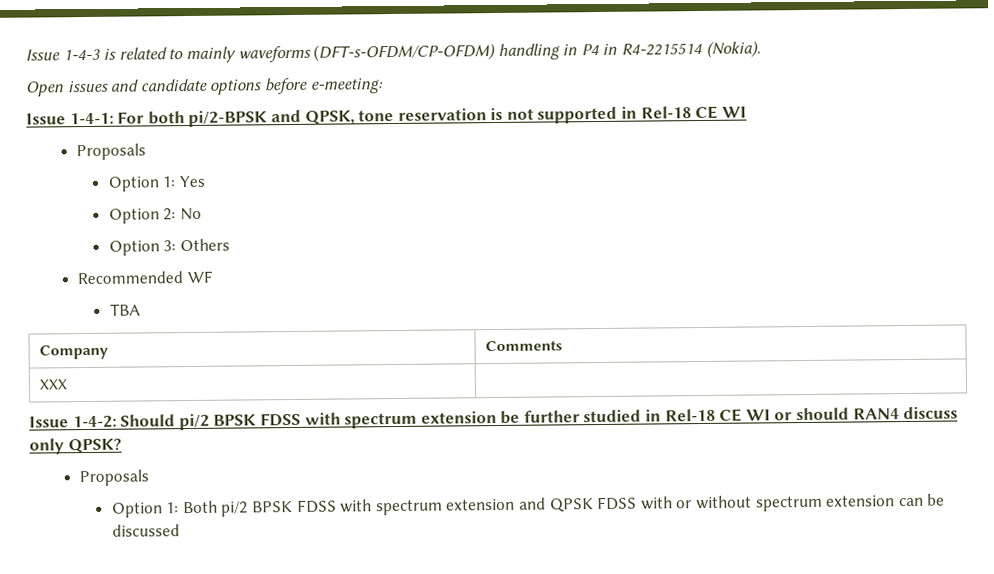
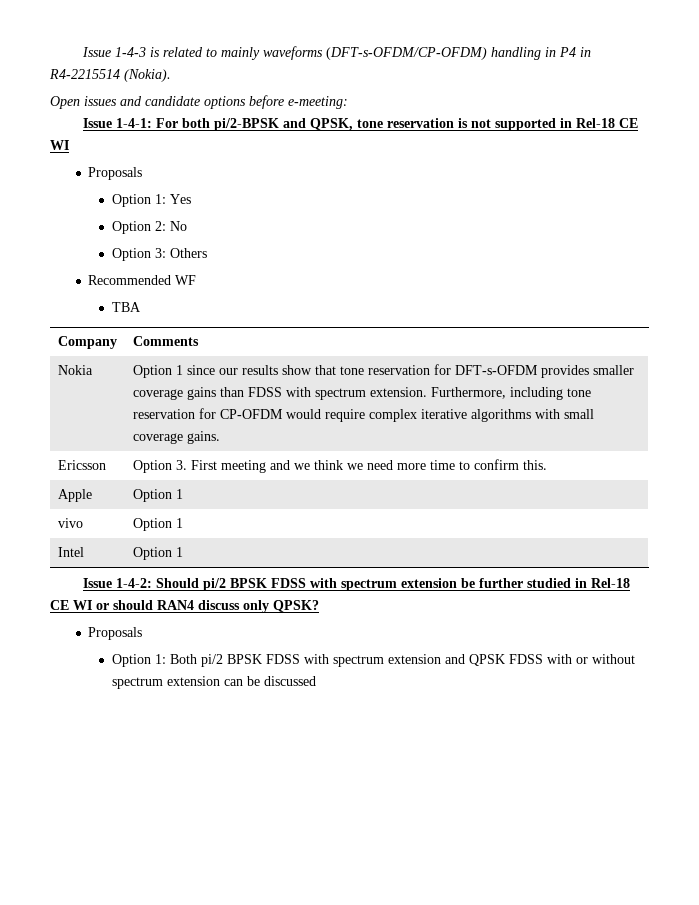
- XXX |
+ Nokia | Option 1 since our results show that tone reservation for DFT-s-OFDM provides smaller coverage gains than FDSS with spectrum extension. Furthermore, including tone reservation for CP-OFDM would require complex iterative algorithms with small coverage gains.
+ Ericsson | Option 3. First meeting and we think we need more time to confirm this.
+ Apple | Option 1
+ vivo | Option 1
+ Intel | Option 1

